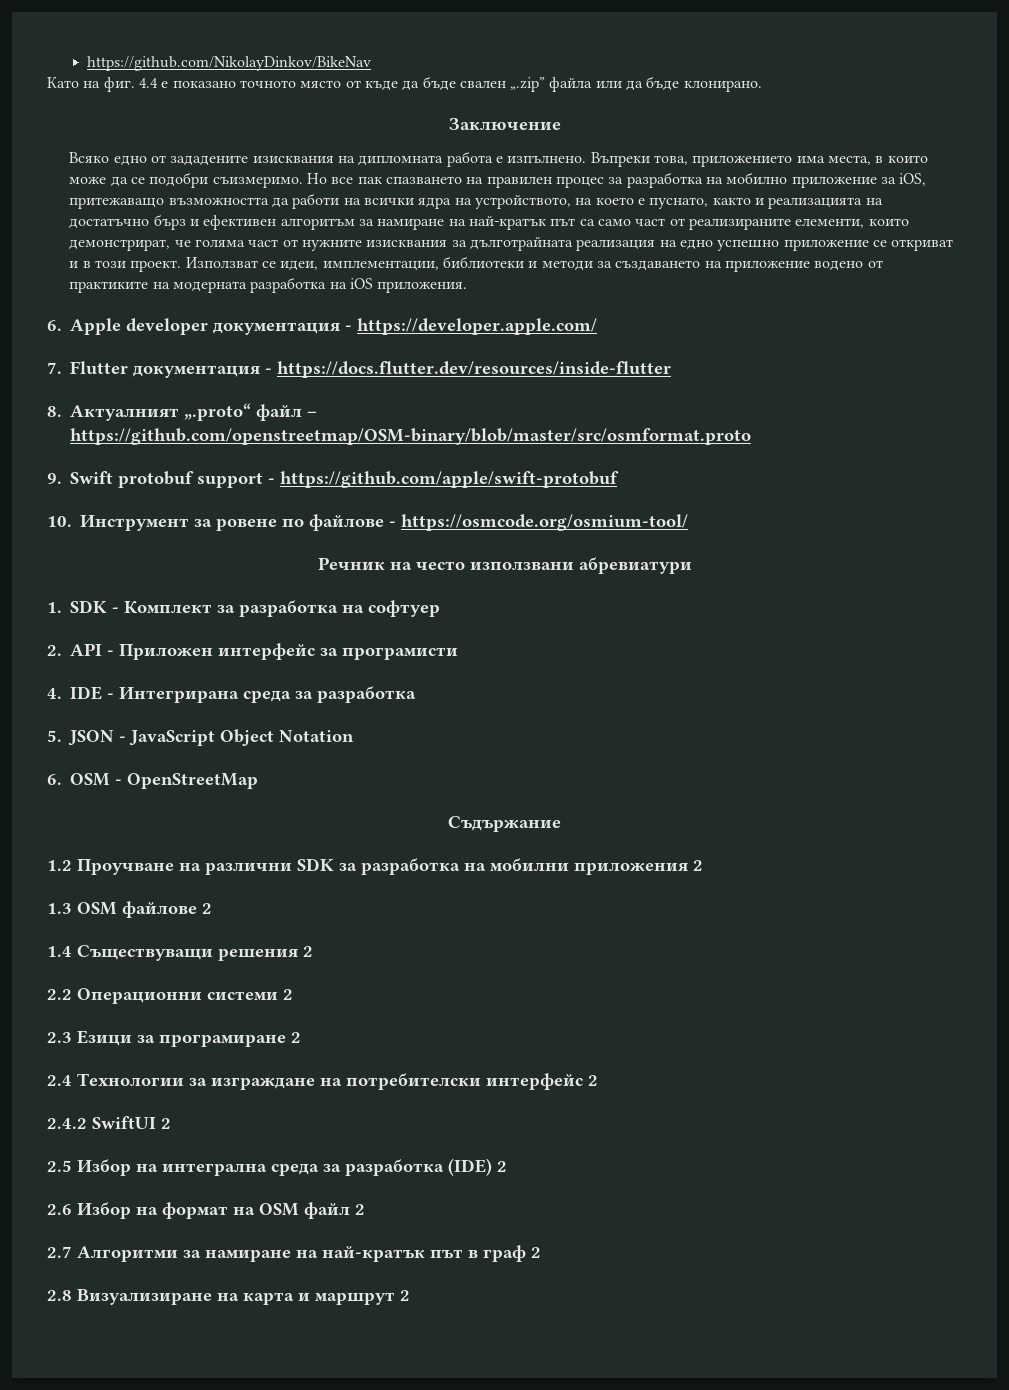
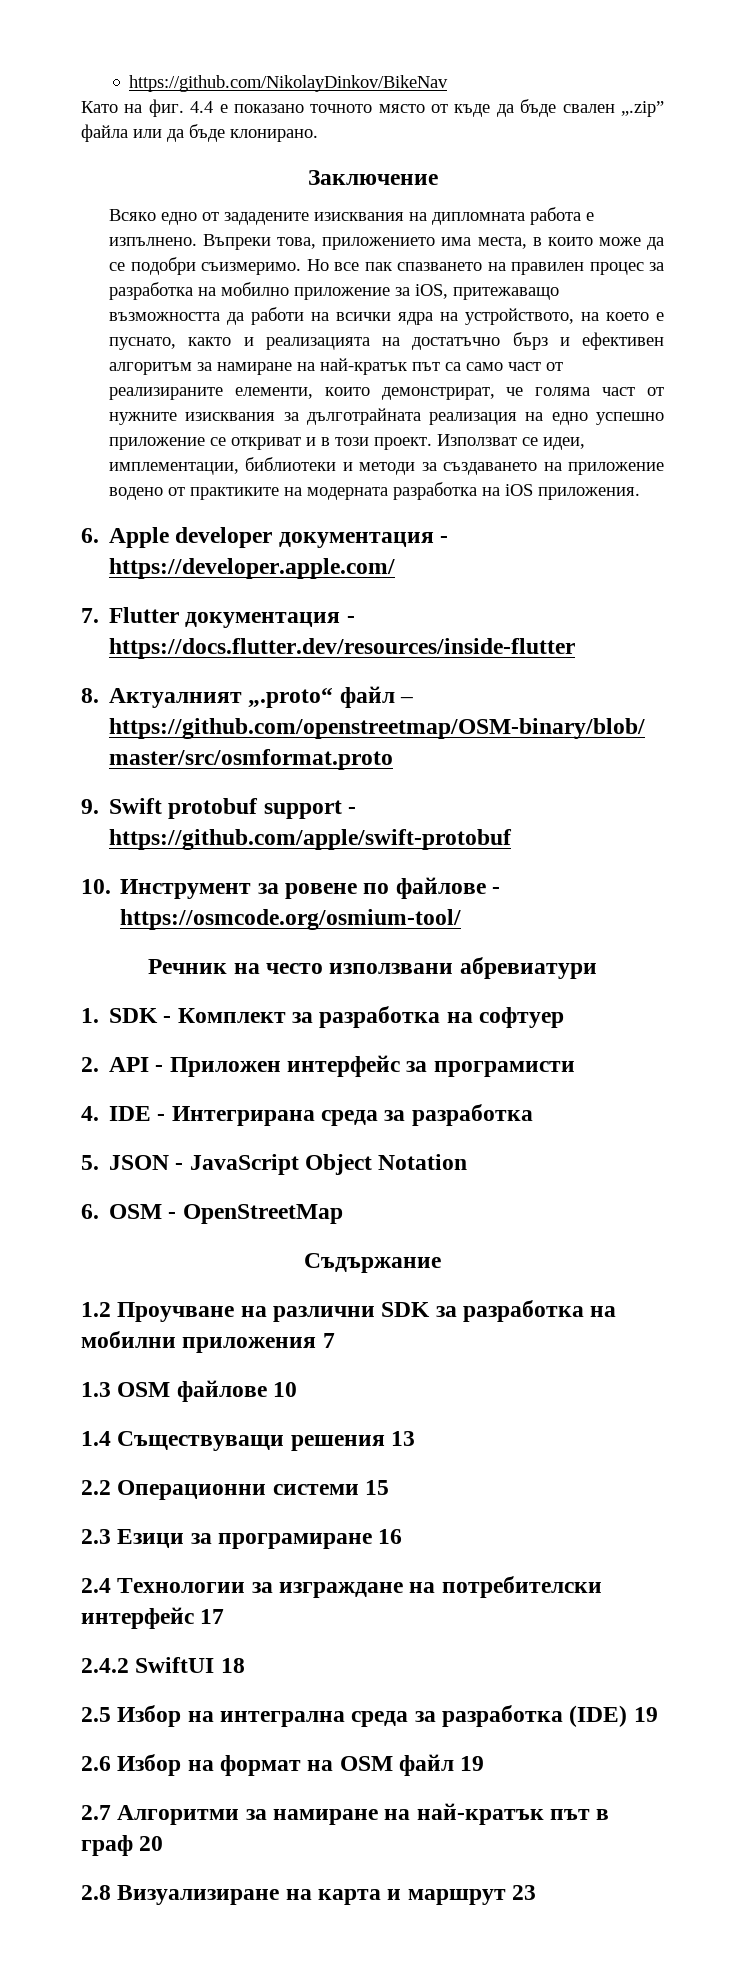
- 1.2 Проучване на различни SDK за разработка на мобилни приложения 2
+ 1.2 Проучване на различни SDK за разработка на мобилни приложения 7
- 1.3 OSM файлове 2
+ 1.3 OSM файлове 10
- 1.4 Съществуващи решения 2
+ 1.4 Съществуващи решения 13
- 2.2 Операционни системи 2
+ 2.2 Операционни системи 15
- 2.3 Езици за програмиране 2
+ 2.3 Езици за програмиране 16
- 2.4 Технологии за изграждане на потребителски интерфейс 2
+ 2.4 Технологии за изграждане на потребителски интерфейс 17
- 2.4.2 SwiftUI 2
+ 2.4.2 SwiftUI 18
- 2.5 Избор на интегрална среда за разработка (IDE) 2
+ 2.5 Избор на интегрална среда за разработка (IDE) 19
- 2.6 Избор на формат на OSM файл 2
+ 2.6 Избор на формат на OSM файл 19
- 2.7 Алгоритми за намиране на най-кратък път в граф 2
+ 2.7 Алгоритми за намиране на най-кратък път в граф 20
- 2.8 Визуализиране на карта и маршрут 2
+ 2.8 Визуализиране на карта и маршрут 23

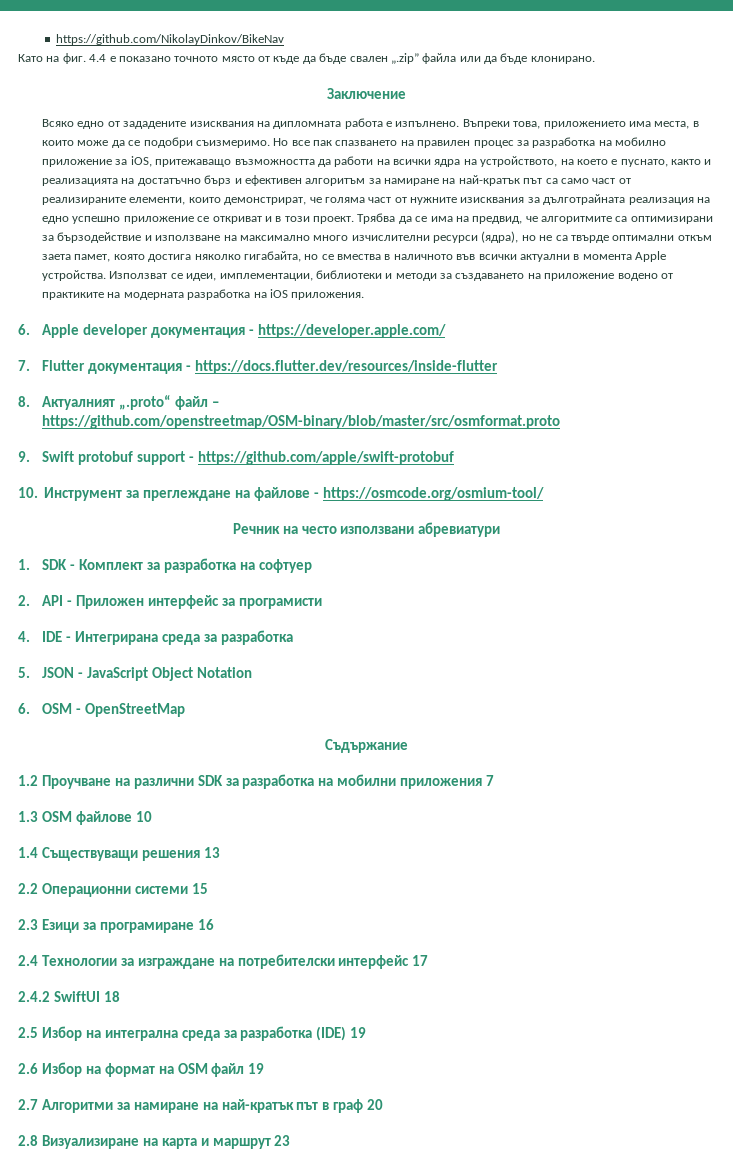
+ Трябва да се има на предвид, че алгоритмите са оптимизирани за бързодействие и използване на максимално много изчислителни ресурси (ядра), но не са твърде оптимални откъм заета памет, която достига няколко гигабайта, но се вмества в наличното във всички актуални в момента Apple устройства.
- 10. Инструмент за ровене по файлове - https://osmcode.org/osmium-tool/
+ 10. Инструмент за преглеждане на файлове - https://osmcode.org/osmium-tool/

